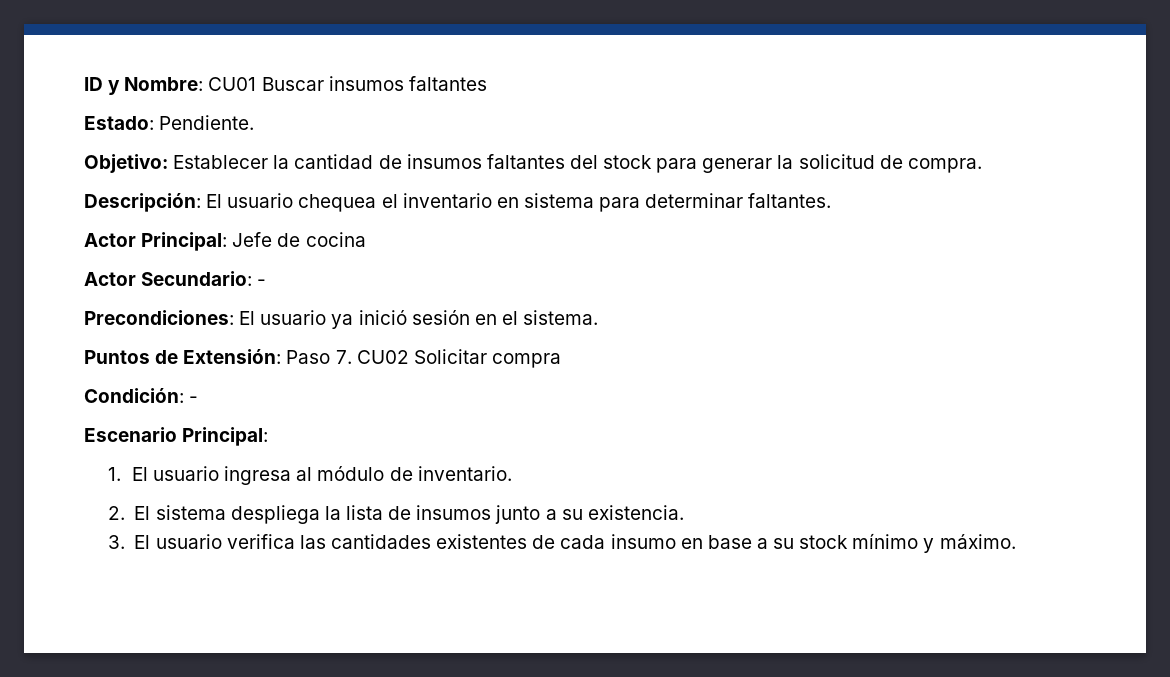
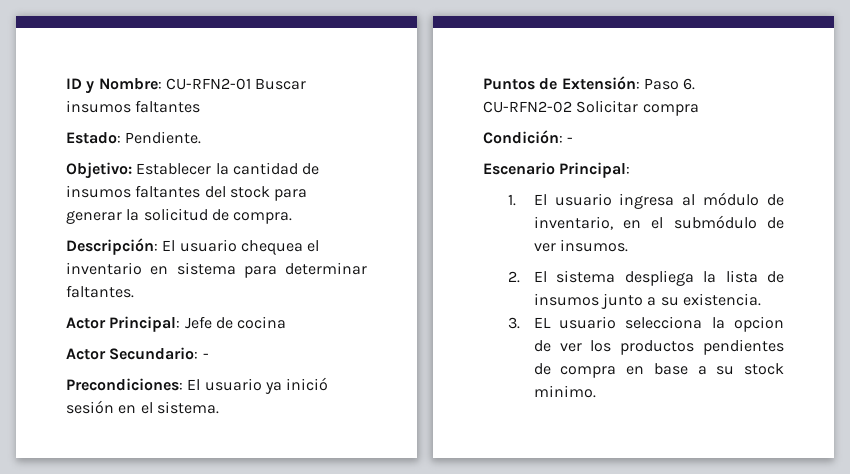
- ID y Nombre: CU01 Buscar insumos faltantes
+ ID y Nombre: CU-RFN2-01 Buscar insumos faltantes
- Puntos de Extensión: Paso 7. CU02 Solicitar compra
+ Puntos de Extensión: Paso 6. CU-RFN2-02 Solicitar compra
- 1. El usuario ingresa al módulo de inventario.
+ 1. El usuario ingresa al módulo de inventario, en el submódulo de ver insumos.
- 3. El usuario verifica las cantidades existentes de cada insumo en base a su stock mínimo y máximo.
+ 3. EL usuario selecciona la opcion de ver los productos pendientes de compra en base a su stock minimo.

